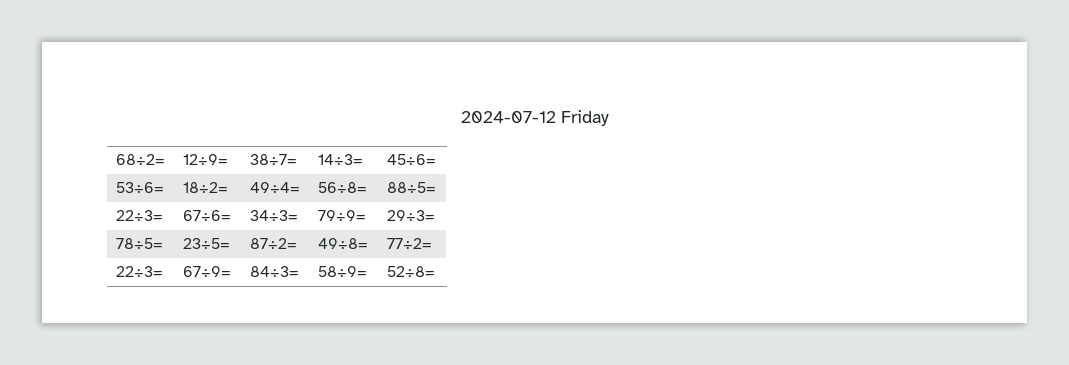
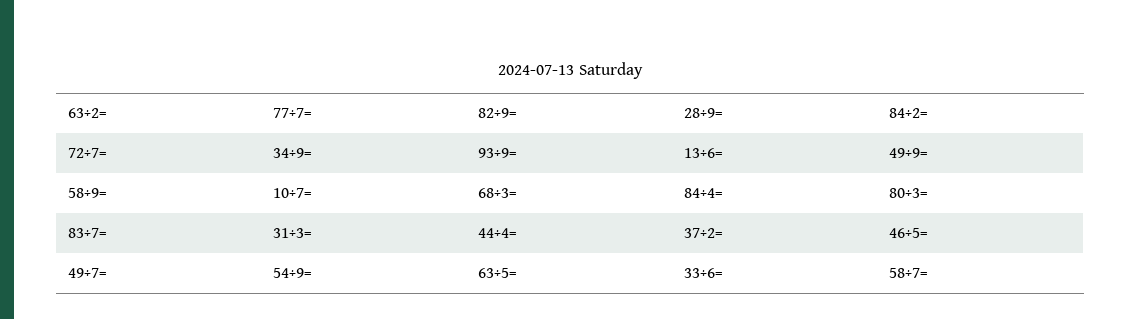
- 2024-07-12 Friday
- 68÷2= | 12÷9= | 38÷7= | 14÷3= | 45÷6=
- 53÷6= | 18÷2= | 49÷4= | 56÷8= | 88÷5=
- 22÷3= | 67÷6= | 34÷3= | 79÷9= | 29÷3=
- 78÷5= | 23÷5= | 87÷2= | 49÷8= | 77÷2=
- 22÷3= | 67÷9= | 84÷3= | 58÷9= | 52÷8=
+ 2024-07-13 Saturday
+ 63÷2= | 77÷7= | 82÷9= | 28÷9= | 84÷2=
+ 72÷7= | 34÷9= | 93÷9= | 13÷6= | 49÷9=
+ 58÷9= | 10÷7= | 68÷3= | 84÷4= | 80÷3=
+ 83÷7= | 31÷3= | 44÷4= | 37÷2= | 46÷5=
+ 49÷7= | 54÷9= | 63÷5= | 33÷6= | 58÷7=

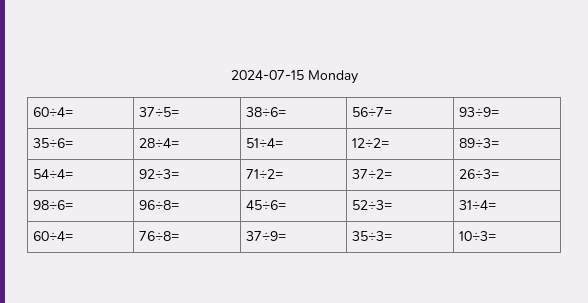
- 2024-07-13 Saturday
- 63÷2= | 77÷7= | 82÷9= | 28÷9= | 84÷2=
- 72÷7= | 34÷9= | 93÷9= | 13÷6= | 49÷9=
- 58÷9= | 10÷7= | 68÷3= | 84÷4= | 80÷3=
- 83÷7= | 31÷3= | 44÷4= | 37÷2= | 46÷5=
- 49÷7= | 54÷9= | 63÷5= | 33÷6= | 58÷7=
+ 2024-07-15 Monday
+ 60÷4= | 37÷5= | 38÷6= | 56÷7= | 93÷9=
+ 35÷6= | 28÷4= | 51÷4= | 12÷2= | 89÷3=
+ 54÷4= | 92÷3= | 71÷2= | 37÷2= | 26÷3=
+ 98÷6= | 96÷8= | 45÷6= | 52÷3= | 31÷4=
+ 60÷4= | 76÷8= | 37÷9= | 35÷3= | 10÷3=

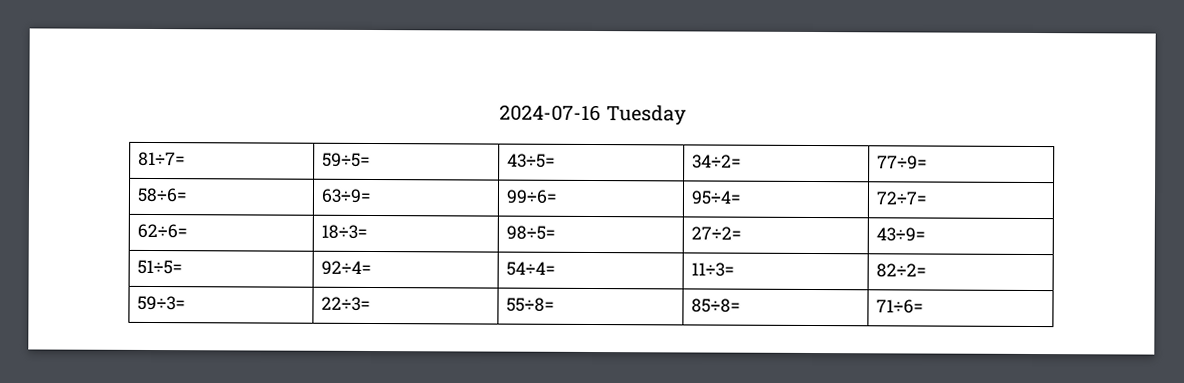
- 2024-07-15 Monday
- 60÷4= | 37÷5= | 38÷6= | 56÷7= | 93÷9=
- 35÷6= | 28÷4= | 51÷4= | 12÷2= | 89÷3=
- 54÷4= | 92÷3= | 71÷2= | 37÷2= | 26÷3=
- 98÷6= | 96÷8= | 45÷6= | 52÷3= | 31÷4=
- 60÷4= | 76÷8= | 37÷9= | 35÷3= | 10÷3=
+ 2024-07-16 Tuesday
+ 81÷7= | 59÷5= | 43÷5= | 34÷2= | 77÷9=
+ 58÷6= | 63÷9= | 99÷6= | 95÷4= | 72÷7=
+ 62÷6= | 18÷3= | 98÷5= | 27÷2= | 43÷9=
+ 51÷5= | 92÷4= | 54÷4= | 11÷3= | 82÷2=
+ 59÷3= | 22÷3= | 55÷8= | 85÷8= | 71÷6=

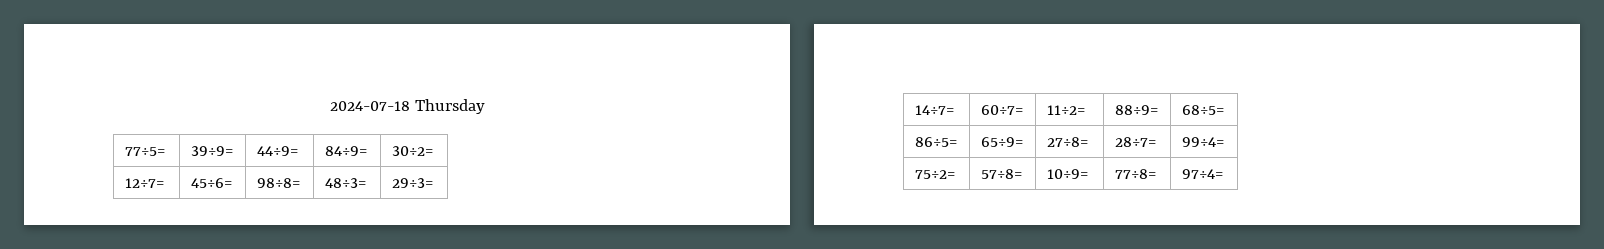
- 2024-07-16 Tuesday
- 81÷7= | 59÷5= | 43÷5= | 34÷2= | 77÷9=
- 58÷6= | 63÷9= | 99÷6= | 95÷4= | 72÷7=
- 62÷6= | 18÷3= | 98÷5= | 27÷2= | 43÷9=
- 51÷5= | 92÷4= | 54÷4= | 11÷3= | 82÷2=
- 59÷3= | 22÷3= | 55÷8= | 85÷8= | 71÷6=
+ 2024-07-18 Thursday
+ 77÷5= | 39÷9= | 44÷9= | 84÷9= | 30÷2=
+ 12÷7= | 45÷6= | 98÷8= | 48÷3= | 29÷3=
+ 14÷7= | 60÷7= | 11÷2= | 88÷9= | 68÷5=
+ 86÷5= | 65÷9= | 27÷8= | 28÷7= | 99÷4=
+ 75÷2= | 57÷8= | 10÷9= | 77÷8= | 97÷4=

